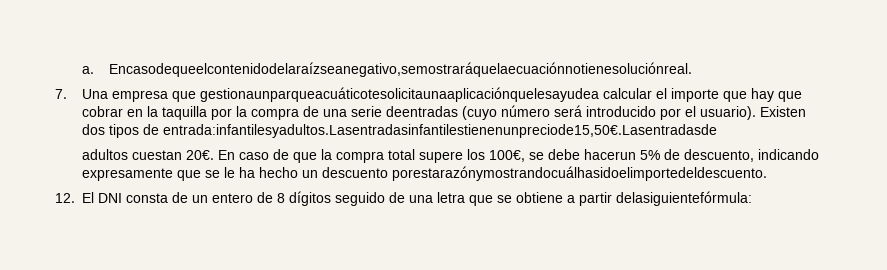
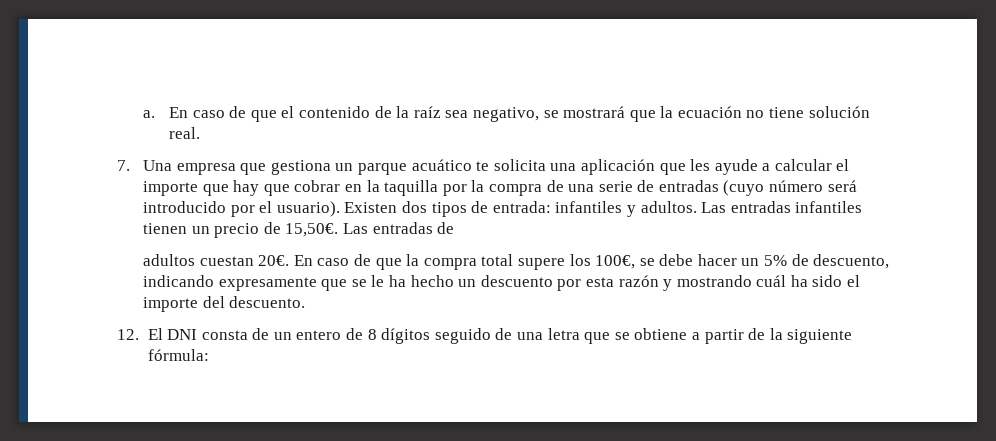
- Encasodequeelcontenidodelaraízseanegativo,semostraráquelaecuaciónnotienesoluciónreal.
- 7. Una empresa que gestionaunparqueacuáticotesolicitaunaaplicaciónquelesayudea calcular el importe que hay que cobrar en la taquilla por la compra de una serie deentradas (cuyo número será introducido por el usuario).
+ En caso de que el contenido de la raíz sea negativo, se mostrará que la ecuación no tiene solución real.
+ 7. Una empresa que gestiona un parque acuático te solicita una aplicación que les ayude a calcular el importe que hay que cobrar en la taquilla por la compra de una serie de entradas (cuyo número será introducido por el usuario).
- Existen dos tipos de entrada:infantilesyadultos.Lasentradasinfantilestienenunpreciode15,50€.Lasentradasde
+ Existen dos tipos de entrada: infantiles y adultos. Las entradas infantiles tienen un precio de 15,50€. Las entradas de
- En caso de que la compra total supere los 100€, se debe hacerun 5% de descuento, indicando expresamente que se le ha hecho un descuento porestarazónymostrandocuálhasidoelimportedeldescuento.
+ En caso de que la compra total supere los 100€, se debe hacer un 5% de descuento, indicando expresamente que se le ha hecho un descuento por esta razón y mostrando cuál ha sido el importe del descuento.
- 12. El DNI consta de un entero de 8 dígitos seguido de una letra que se obtiene a partir delasiguientefórmula:
+ 12. El DNI consta de un entero de 8 dígitos seguido de una letra que se obtiene a partir de la siguiente fórmula:

